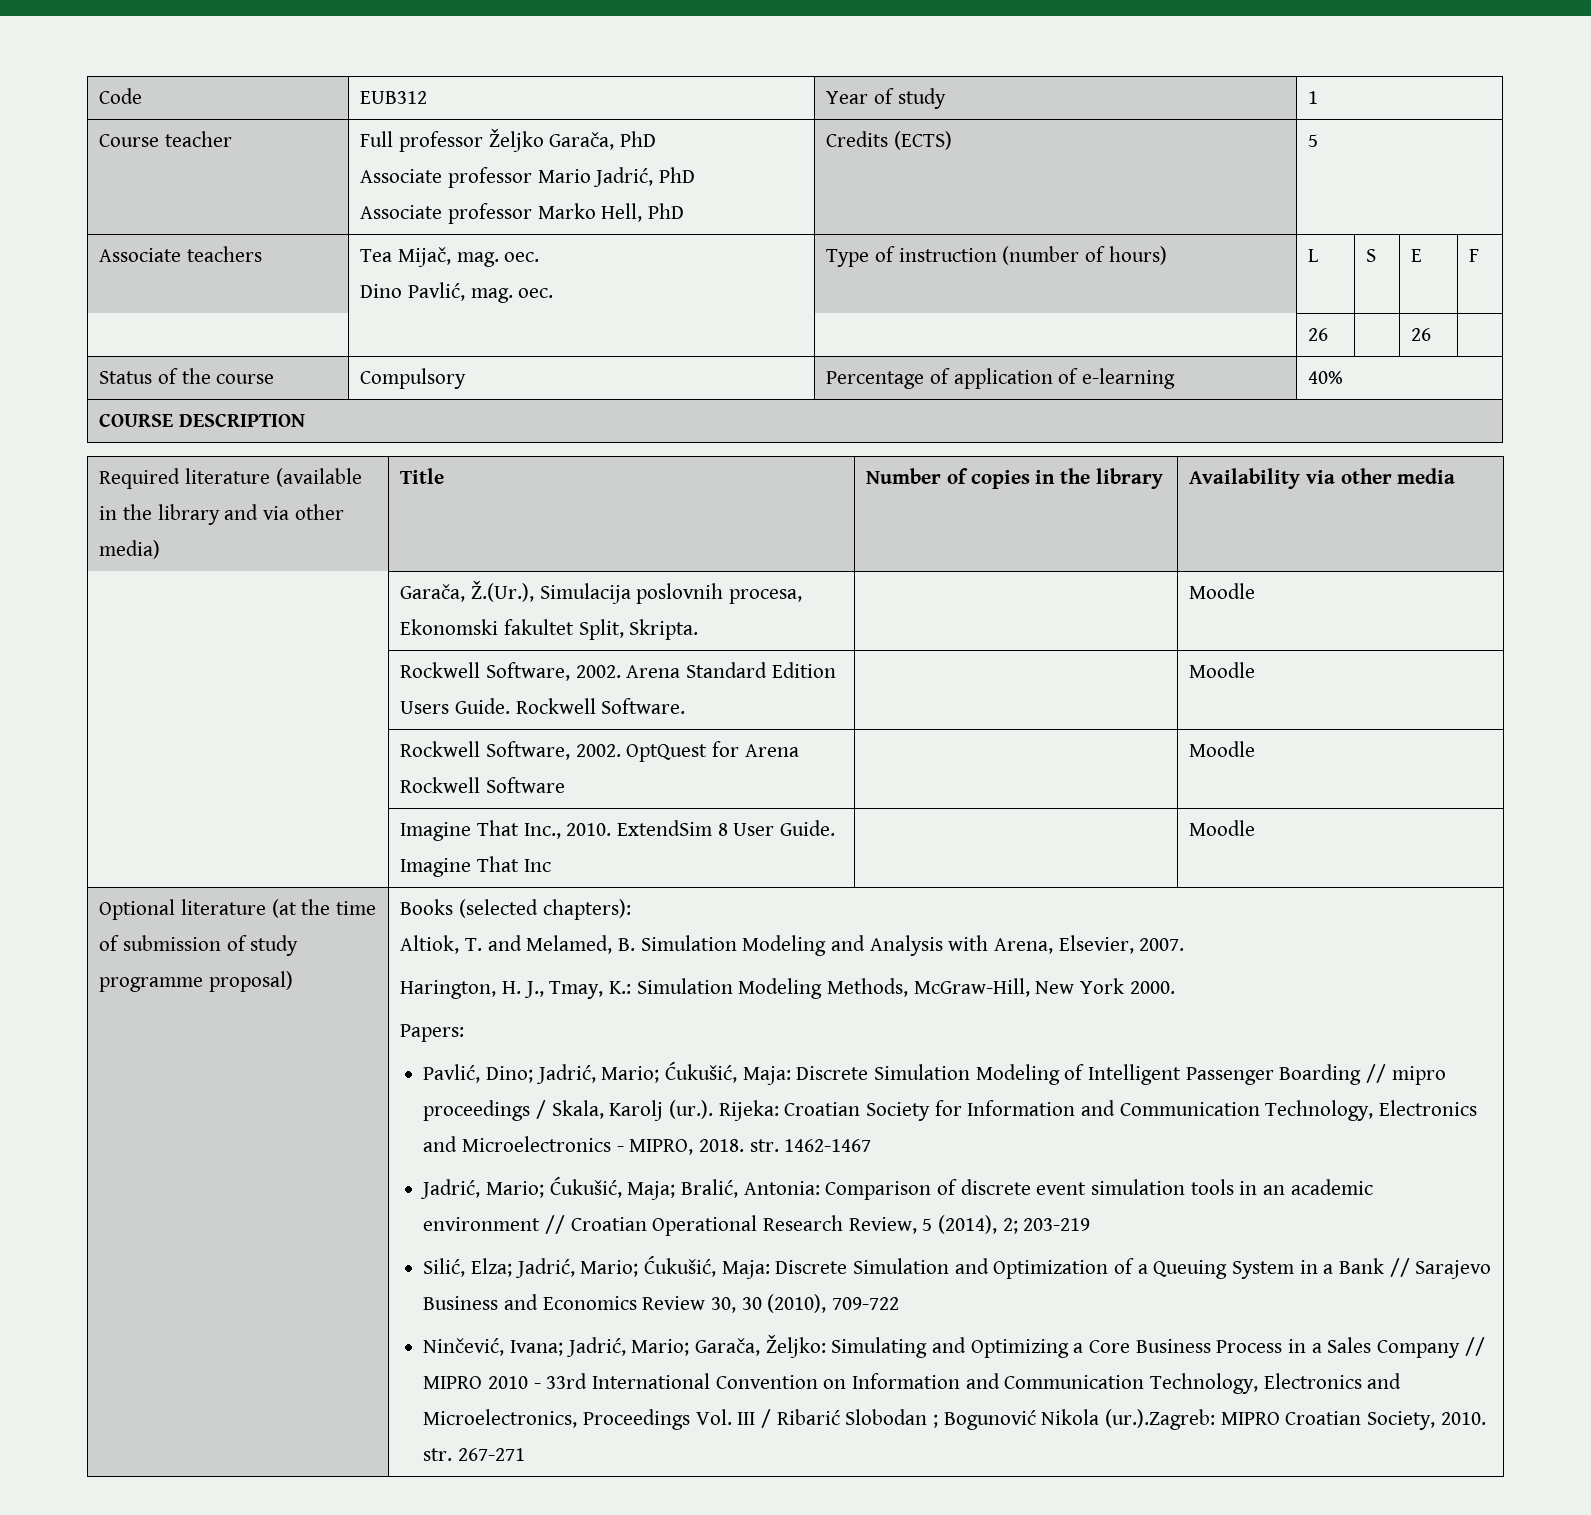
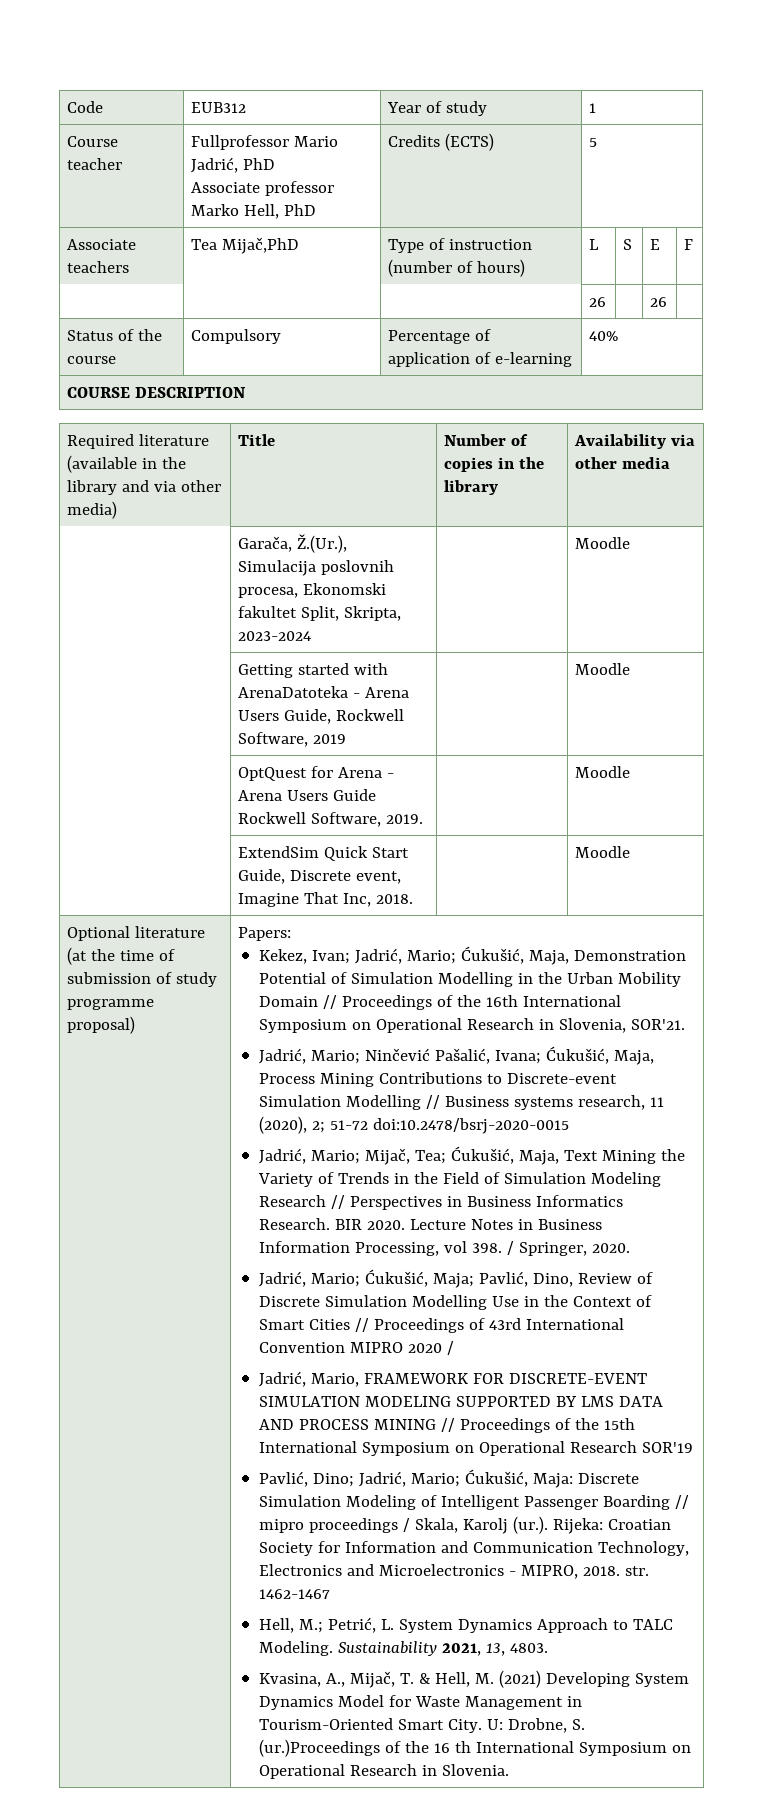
- Course teacher | Full professor Željko Garača, PhD
- Associate professor Mario Jadrić, PhD
+ Course teacher | Fullprofessor Mario Jadrić, PhD
- Associate teachers | Tea Mijač, mag. oec.
- Dino Pavlić, mag. oec. | Type of instruction (number of hours) | L | S | E | F
+ Associate teachers | Tea Mijač,PhD | Type of instruction (number of hours) | L | S | E | F
- | Garača, Ž.(Ur.), Simulacija poslovnih procesa, Ekonomski fakultet Split, Skripta. | | Moodle
- | Rockwell Software, 2002. Arena Standard Edition Users Guide. Rockwell Software. | | Moodle
- | Rockwell Software, 2002. OptQuest for Arena Rockwell Software | | Moodle
- | Imagine That Inc., 2010. ExtendSim 8 User Guide. Imagine That Inc | | Moodle
+ | Garača, Ž.(Ur.), Simulacija poslovnih procesa, Ekonomski fakultet Split, Skripta, 2023-2024 | | Moodle
+ | Getting started with ArenaDatoteka - Arena Users Guide, Rockwell Software, 2019 | | Moodle
+ | OptQuest for Arena - Arena Users Guide Rockwell Software, 2019. | | Moodle
+ | ExtendSim Quick Start Guide, Discrete event, Imagine That Inc, 2018. | | Moodle
- Books (selected chapters):
- Altiok, T. and Melamed, B. Simulation Modeling and Analysis with Arena, Elsevier, 2007.
- Harington, H. J., Tmay, K.: Simulation Modeling Methods, McGraw-Hill, New York 2000.
  Papers:
+ Kekez, Ivan; Jadrić, Mario; Ćukušić, Maja, Demonstration Potential of Simulation Modelling in the Urban Mobility Domain // Proceedings of the 16th International Symposium on Operational Research in Slovenia, SOR'21.
+ Jadrić, Mario; Ninčević Pašalić, Ivana; Ćukušić, Maja, Process Mining Contributions to Discrete-event Simulation Modelling // Business systems research, 11 (2020), 2; 51-72 doi:10.2478/bsrj-2020-0015
+ Jadrić, Mario; Mijač, Tea; Ćukušić, Maja, Text Mining the Variety of Trends in the Field of Simulation Modeling Research // Perspectives in Business Informatics Research. BIR 2020. Lecture Notes in Business Information Processing, vol 398. / Springer, 2020.
+ Jadrić, Mario; Ćukušić, Maja; Pavlić, Dino, Review of Discrete Simulation Modelling Use in the Context of Smart Cities // Proceedings of 43rd International Convention MIPRO 2020 /
+ Jadrić, Mario, FRAMEWORK FOR DISCRETE-EVENT SIMULATION MODELING SUPPORTED BY LMS DATA AND PROCESS MINING // Proceedings of the 15th International Symposium on Operational Research SOR'19
- Jadrić, Mario; Ćukušić, Maja; Bralić, Antonia: Comparison of discrete event simulation tools in an academic environment // Croatian Operational Research Review, 5 (2014), 2; 203-219
- Silić, Elza; Jadrić, Mario; Ćukušić, Maja: Discrete Simulation and Optimization of a Queuing System in a Bank // Sarajevo Business and Economics Review 30, 30 (2010), 709-722
- Ninčević, Ivana; Jadrić, Mario; Garača, Željko: Simulating and Optimizing a Core Business Process in a Sales Company // MIPRO 2010 - 33rd International Convention on Information and Communication Technology, Electronics and Microelectronics, Proceedings Vol. III / Ribarić Slobodan ; Bogunović Nikola (ur.).Zagreb: MIPRO Croatian Society, 2010. str. 267-271
+ Hell, M.; Petrić, L. System Dynamics Approach to TALC Modeling. Sustainability 2021, 13, 4803.
+ Kvasina, A., Mijač, T. & Hell, M. (2021) Developing System Dynamics Model for Waste Management in Tourism-Oriented Smart City. U: Drobne, S. (ur.)Proceedings of the 16 th International Symposium on Operational Research in Slovenia.

